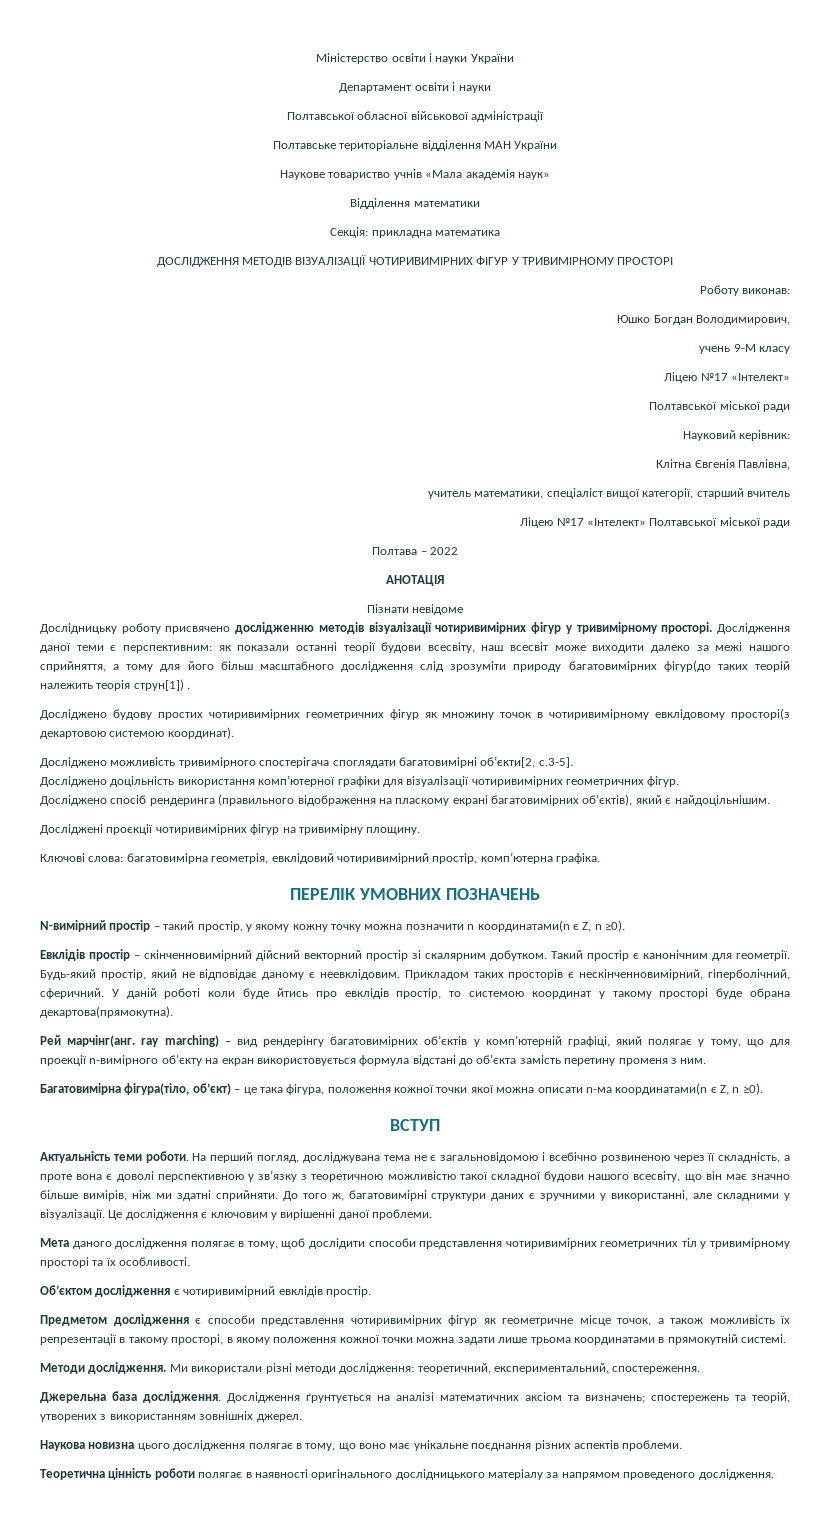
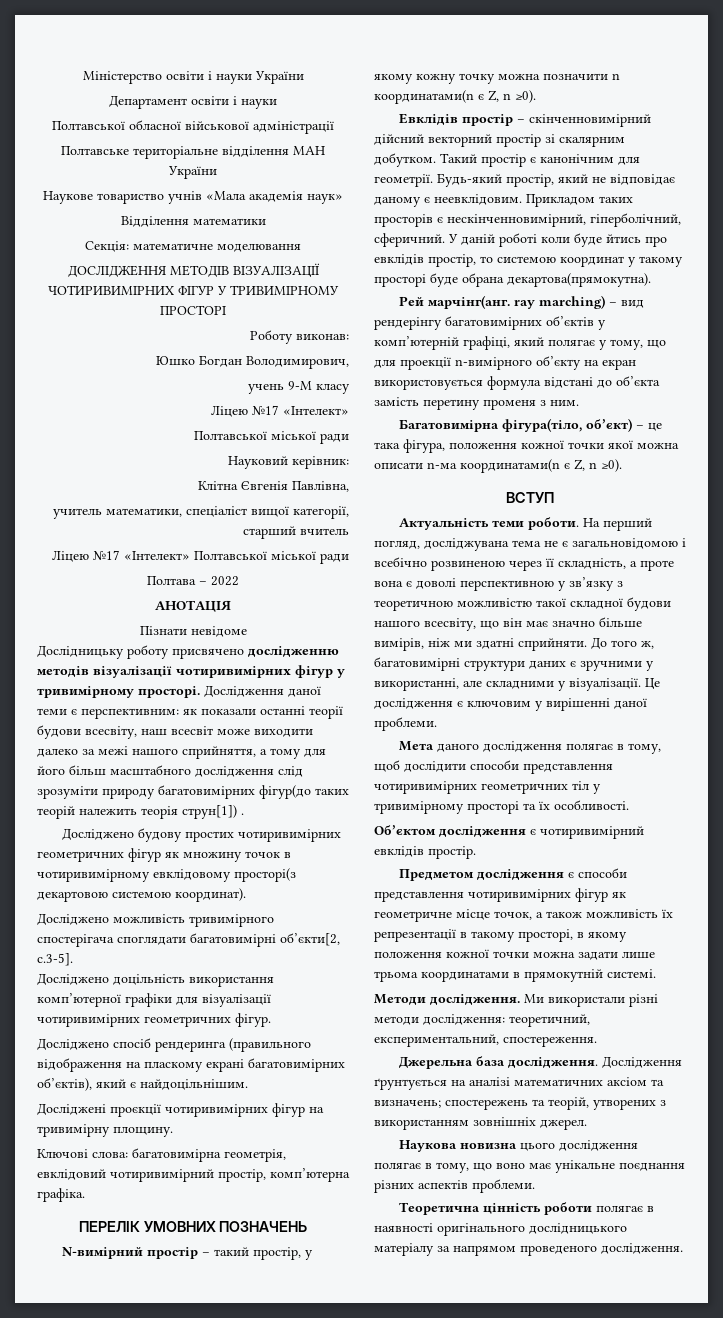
- Секція: прикладна математика
+ Секція: математичне моделювання

